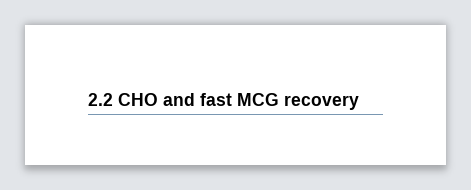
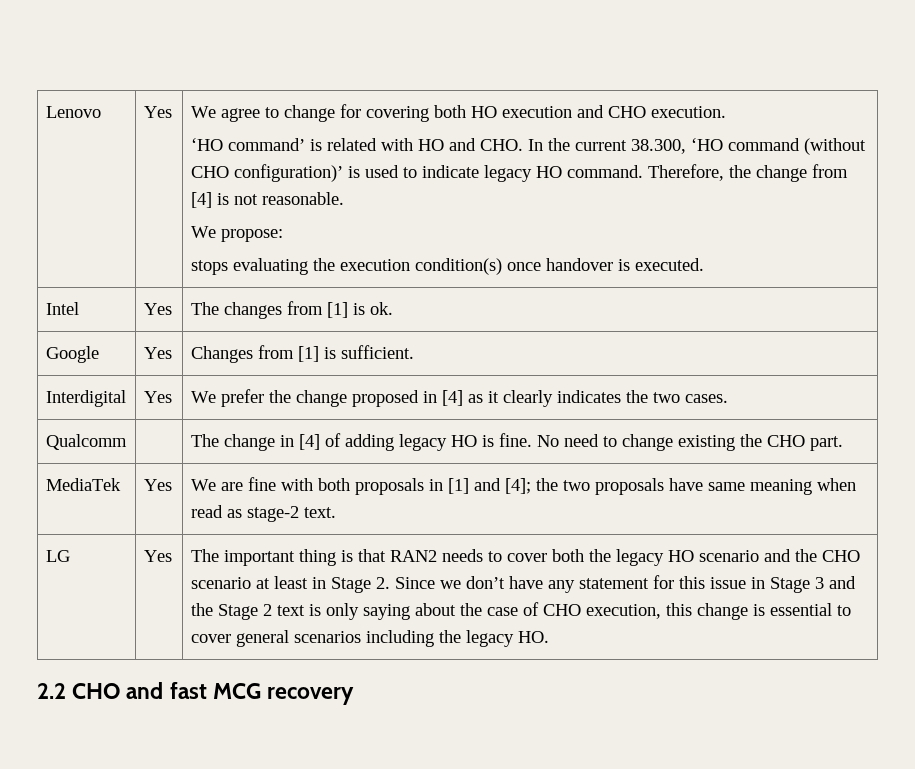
+ Lenovo | Yes | We agree to change for covering both HO execution and CHO execution.
+ ‘HO command’ is related with HO and CHO. In the current 38.300, ‘HO command (without CHO configuration)’ is used to indicate legacy HO command. Therefore, the change from [4] is not reasonable.
+ We propose:
+ stops evaluating the execution condition(s) once handover is executed.
+ Intel | Yes | The changes from [1] is ok.
+ Google | Yes | Changes from [1] is sufficient.
+ Interdigital | Yes | We prefer the change proposed in [4] as it clearly indicates the two cases.
+ Qualcomm | | The change in [4] of adding legacy HO is fine. No need to change existing the CHO part.
+ MediaTek | Yes | We are fine with both proposals in [1] and [4]; the two proposals have same meaning when read as stage-2 text.
+ LG | Yes | The important thing is that RAN2 needs to cover both the legacy HO scenario and the CHO scenario at least in Stage 2. Since we don’t have any statement for this issue in Stage 3 and the Stage 2 text is only saying about the case of CHO execution, this change is essential to cover general scenarios including the legacy HO.

